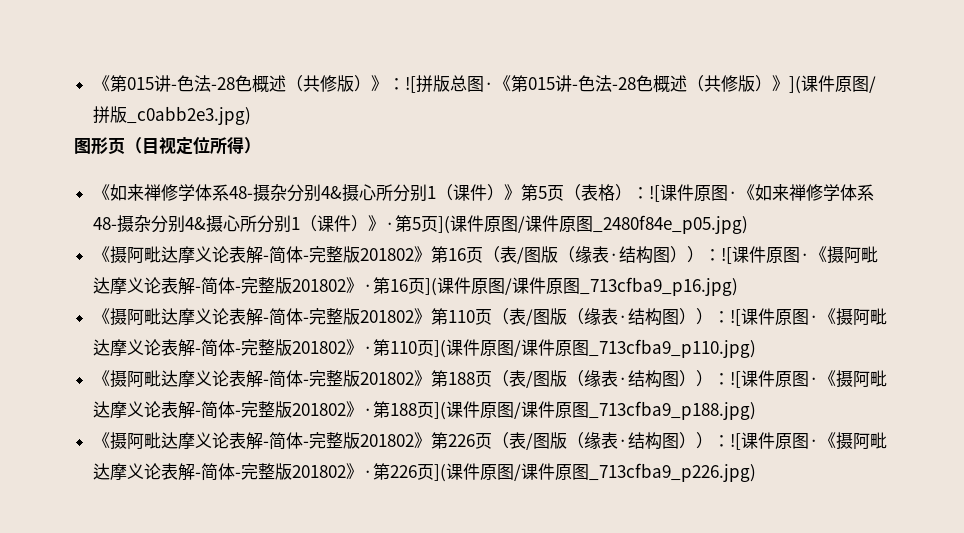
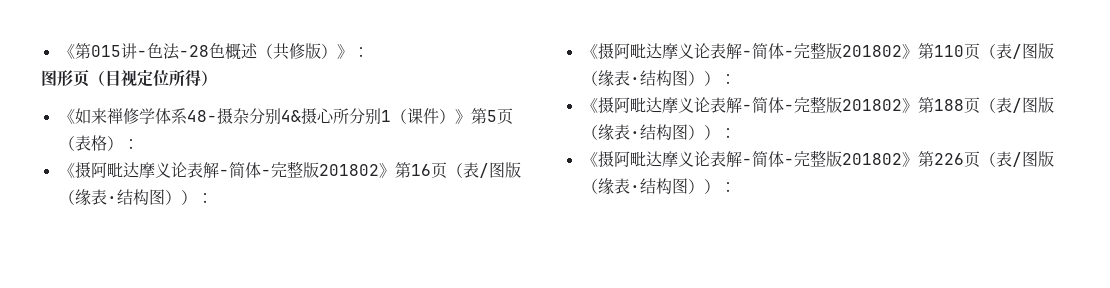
- 《第015讲-色法-28色概述（共修版）》：![拼版总图·《第015讲-色法-28色概述（共修版）》](课件原图/拼版_c0abb2e3.jpg)
+ 《第015讲-色法-28色概述（共修版）》：
- 《如来禅修学体系48-摄杂分别4&摄心所分别1（课件）》第5页（表格）：![课件原图·《如来禅修学体系48-摄杂分别4&摄心所分别1（课件）》·第5页](课件原图/课件原图_2480f84e_p05.jpg)
+ 《如来禅修学体系48-摄杂分别4&摄心所分别1（课件）》第5页（表格）：
- 《摄阿毗达摩义论表解-简体-完整版201802》第16页（表/图版（缘表·结构图））：![课件原图·《摄阿毗达摩义论表解-简体-完整版201802》·第16页](课件原图/课件原图_713cfba9_p16.jpg)
+ 《摄阿毗达摩义论表解-简体-完整版201802》第16页（表/图版（缘表·结构图））：
- 《摄阿毗达摩义论表解-简体-完整版201802》第110页（表/图版（缘表·结构图））：![课件原图·《摄阿毗达摩义论表解-简体-完整版201802》·第110页](课件原图/课件原图_713cfba9_p110.jpg)
+ 《摄阿毗达摩义论表解-简体-完整版201802》第110页（表/图版（缘表·结构图））：
- 《摄阿毗达摩义论表解-简体-完整版201802》第188页（表/图版（缘表·结构图））：![课件原图·《摄阿毗达摩义论表解-简体-完整版201802》·第188页](课件原图/课件原图_713cfba9_p188.jpg)
+ 《摄阿毗达摩义论表解-简体-完整版201802》第188页（表/图版（缘表·结构图））：
- 《摄阿毗达摩义论表解-简体-完整版201802》第226页（表/图版（缘表·结构图））：![课件原图·《摄阿毗达摩义论表解-简体-完整版201802》·第226页](课件原图/课件原图_713cfba9_p226.jpg)
+ 《摄阿毗达摩义论表解-简体-完整版201802》第226页（表/图版（缘表·结构图））：

